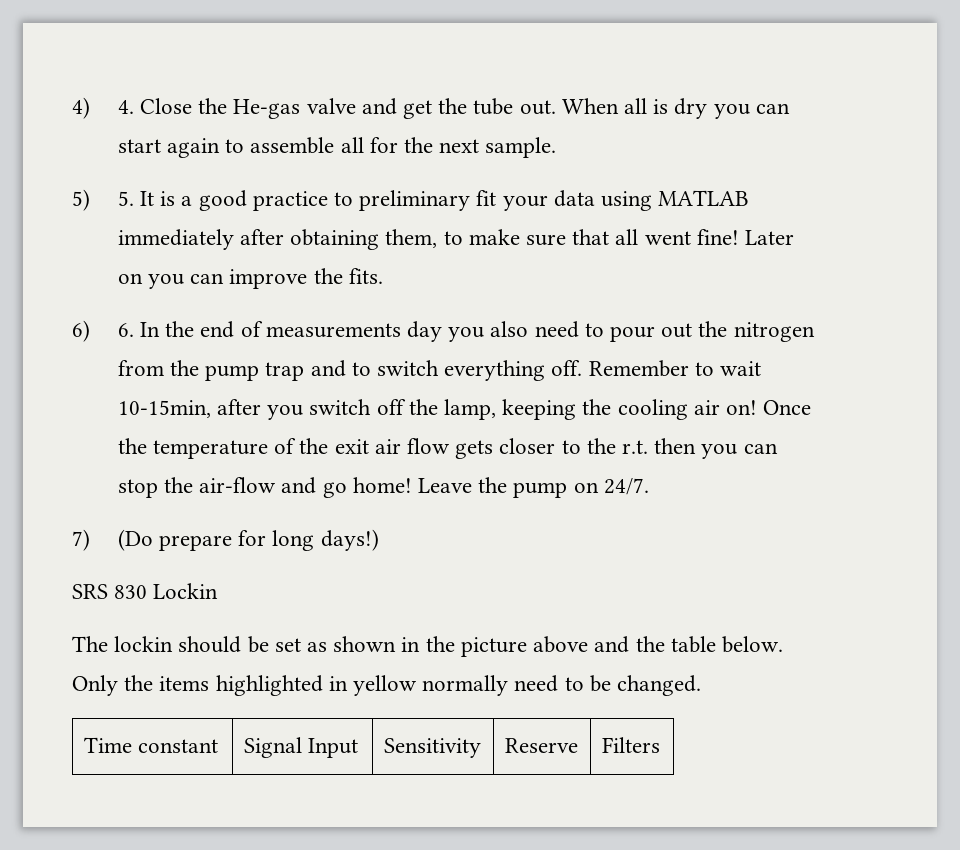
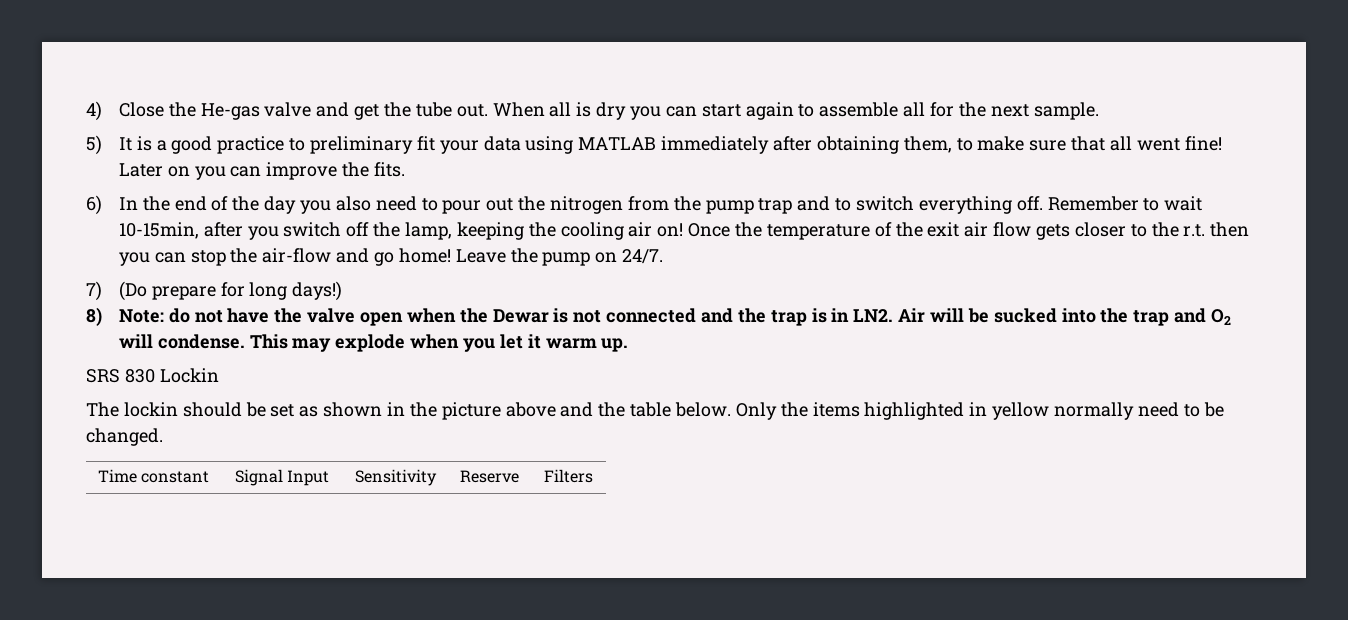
- 4) 4. Close the He-gas valve and get the tube out.
+ 4) Close the He-gas valve and get the tube out.
- 5) 5. It is a good practice to preliminary fit your data using MATLAB immediately after obtaining them, to make sure that all went fine!
+ 5) It is a good practice to preliminary fit your data using MATLAB immediately after obtaining them, to make sure that all went fine!
- 6) 6. In the end of measurements day you also need to pour out the nitrogen from the pump trap and to switch everything off.
+ 6) In the end of the day you also need to pour out the nitrogen from the pump trap and to switch everything off.
+ 8) Note: do not have the valve open when the Dewar is not connected and the trap is in LN2. Air will be sucked into the trap and O2 will condense. This may explode when you let it warm up.

